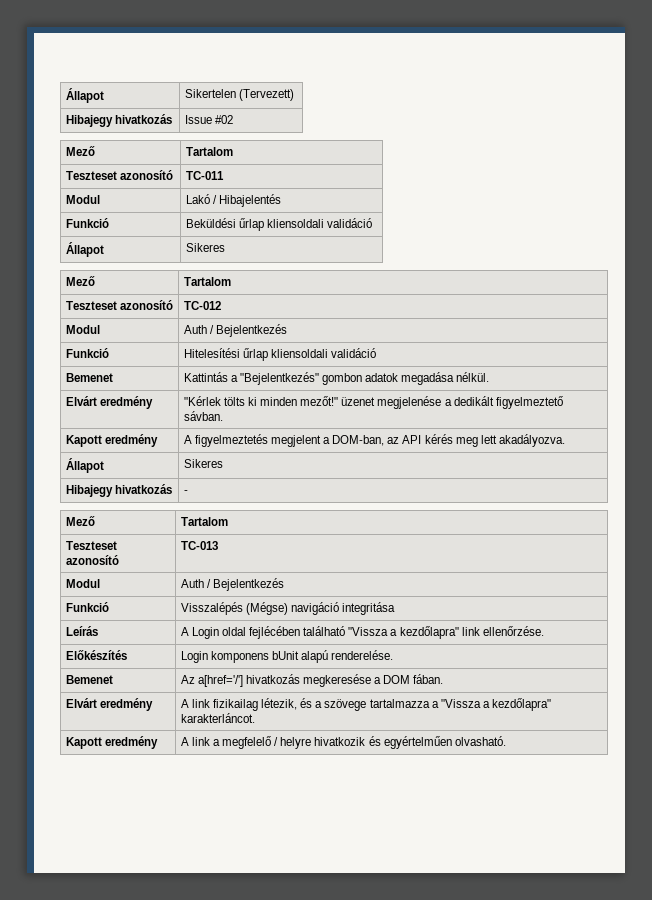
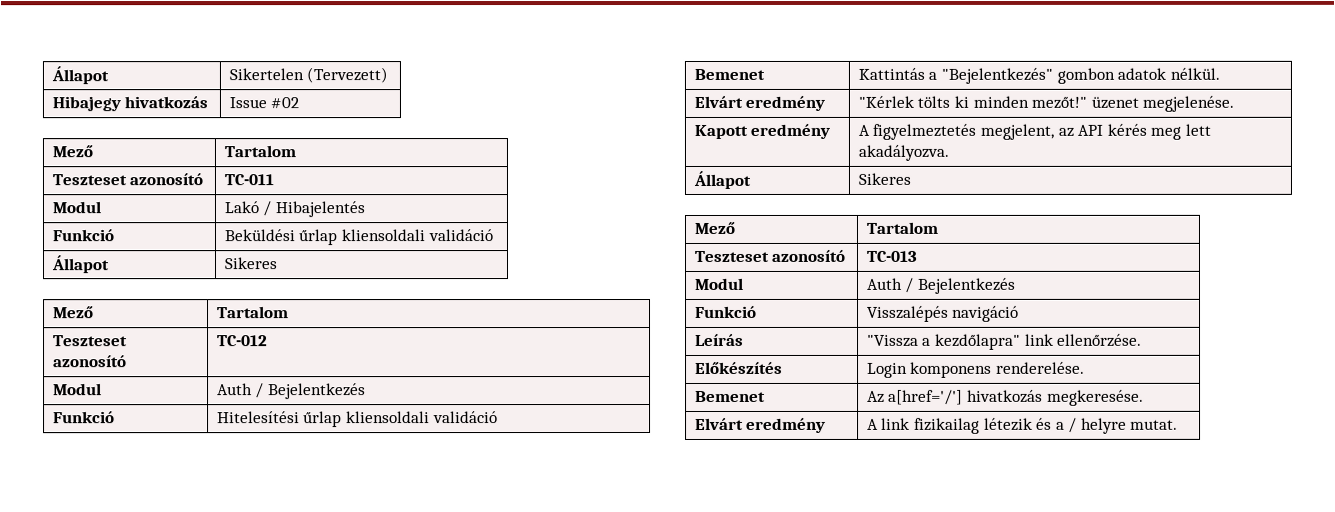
- Bemenet | Kattintás a "Bejelentkezés" gombon adatok megadása nélkül.
+ Bemenet | Kattintás a "Bejelentkezés" gombon adatok nélkül.
- Elvárt eredmény | "Kérlek tölts ki minden mezőt!" üzenet megjelenése a dedikált figyelmeztető sávban.
+ Elvárt eredmény | "Kérlek tölts ki minden mezőt!" üzenet megjelenése.
- Kapott eredmény | A figyelmeztetés megjelent a DOM-ban, az API kérés meg lett akadályozva.
+ Kapott eredmény | A figyelmeztetés megjelent, az API kérés meg lett akadályozva.
- Hibajegy hivatkozás | -
- Funkció | Visszalépés (Mégse) navigáció integritása
+ Funkció | Visszalépés navigáció
- Leírás | A Login oldal fejlécében található "Vissza a kezdőlapra" link ellenőrzése.
+ Leírás | "Vissza a kezdőlapra" link ellenőrzése.
- Előkészítés | Login komponens bUnit alapú renderelése.
+ Előkészítés | Login komponens renderelése.
- Bemenet | Az a[href='/'] hivatkozás megkeresése a DOM fában.
+ Bemenet | Az a[href='/'] hivatkozás megkeresése.
- Elvárt eredmény | A link fizikailag létezik, és a szövege tartalmazza a "Vissza a kezdőlapra" karakterláncot.
- Kapott eredmény | A link a megfelelő / helyre hivatkozik és egyértelműen olvasható.
+ Elvárt eredmény | A link fizikailag létezik és a / helyre mutat.

